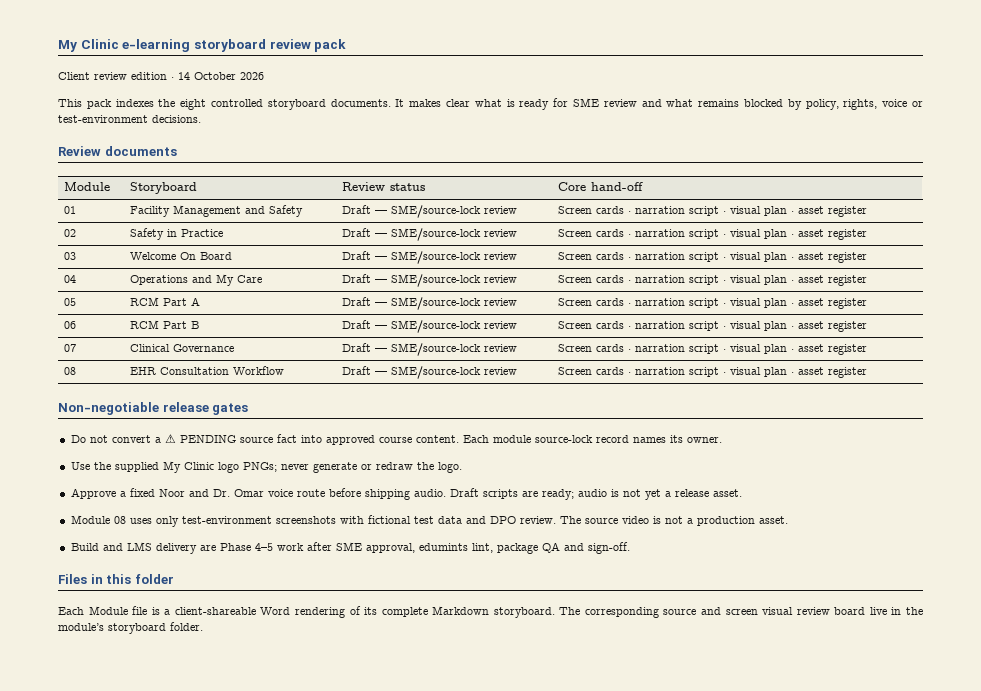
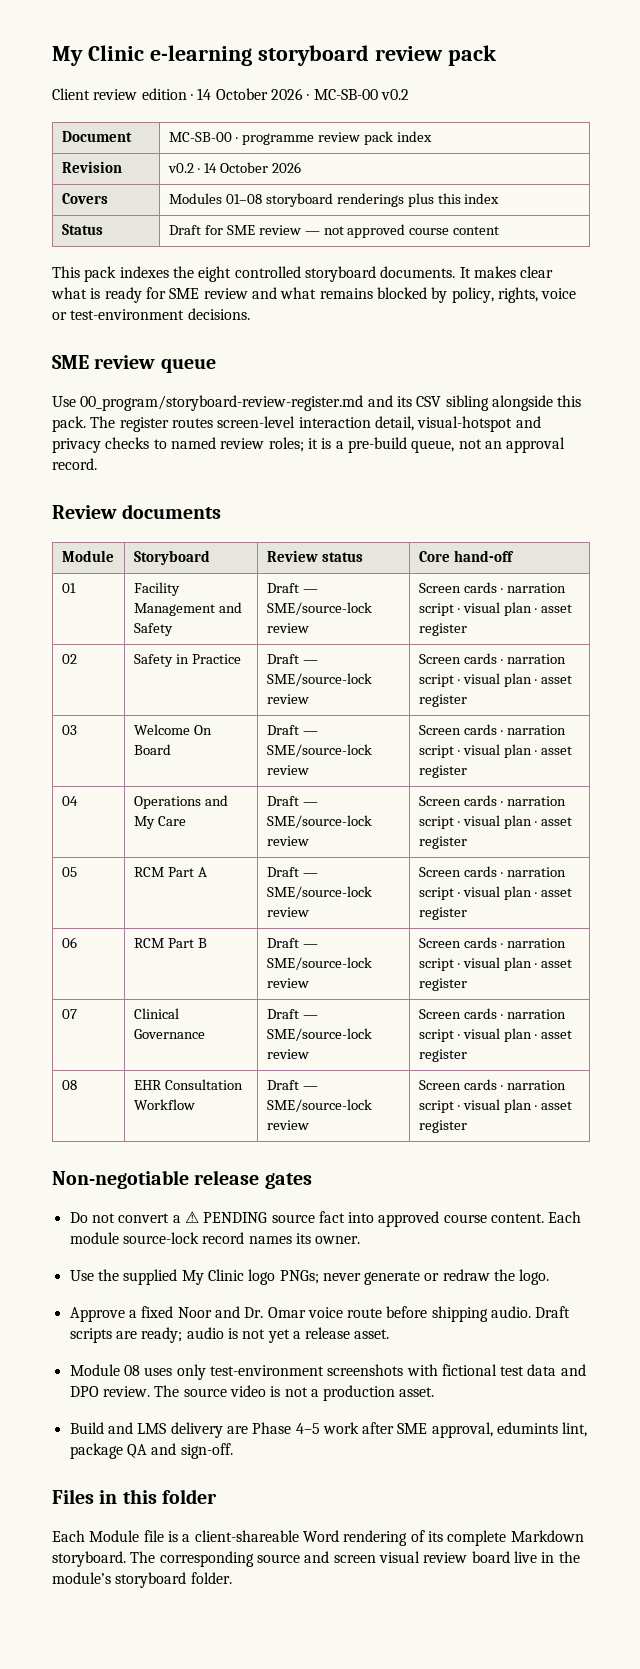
- Client review edition · 14 October 2026
+ Client review edition · 14 October 2026 · MC-SB-00 v0.2
+ Document | MC-SB-00 · programme review pack index
+ Revision | v0.2 · 14 October 2026
+ Covers | Modules 01–08 storyboard renderings plus this index
+ Status | Draft for SME review — not approved course content
+ SME review queue
+ Use 00_program/storyboard-review-register.md and its CSV sibling alongside this pack. The register routes screen-level interaction detail, visual-hotspot and privacy checks to named review roles; it is a pre-build queue, not an approval record.

